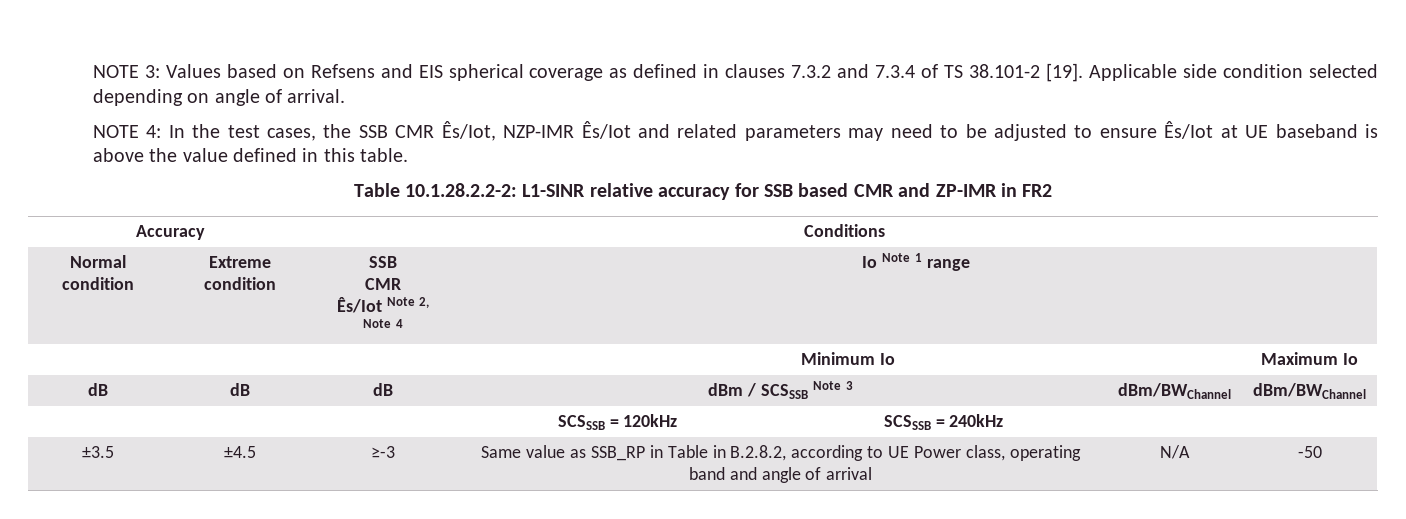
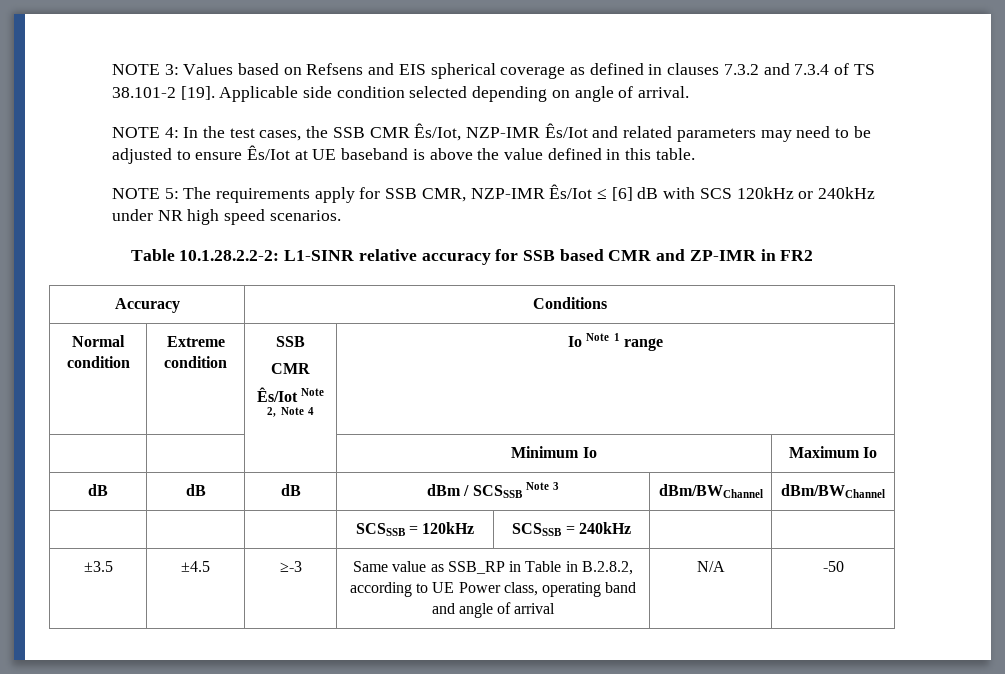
+ NOTE 5: The requirements apply for SSB CMR, NZP-IMR Ês/Iot ≤ [6] dB with SCS 120kHz or 240kHz under NR high speed scenarios.

